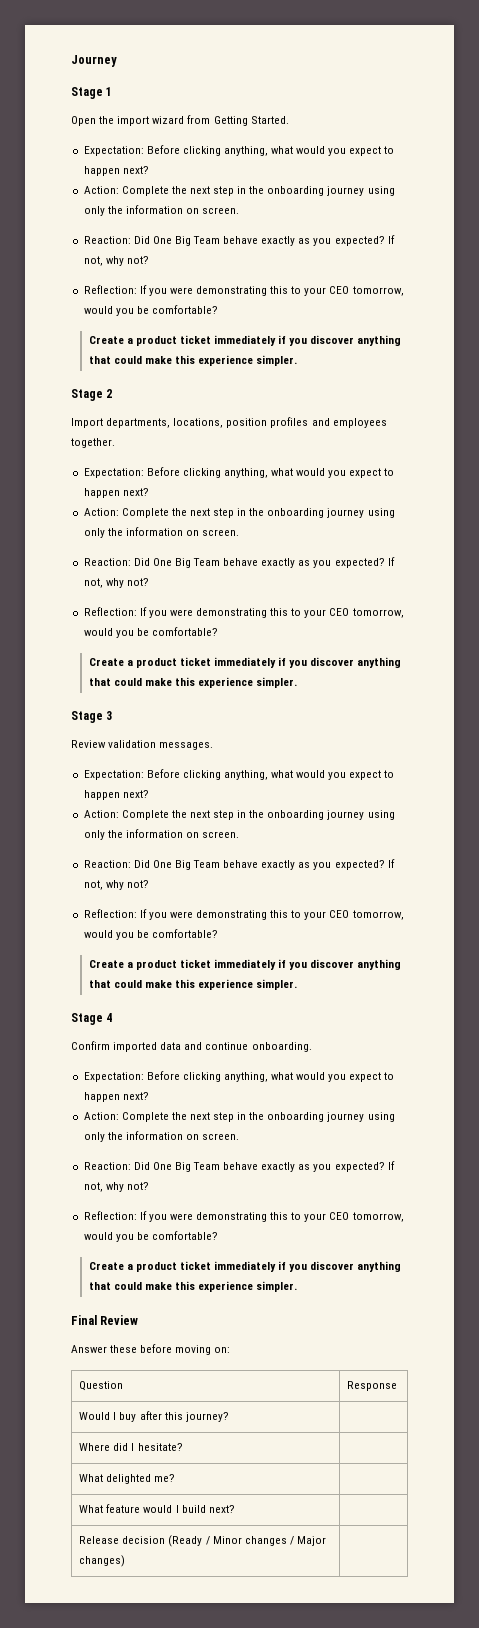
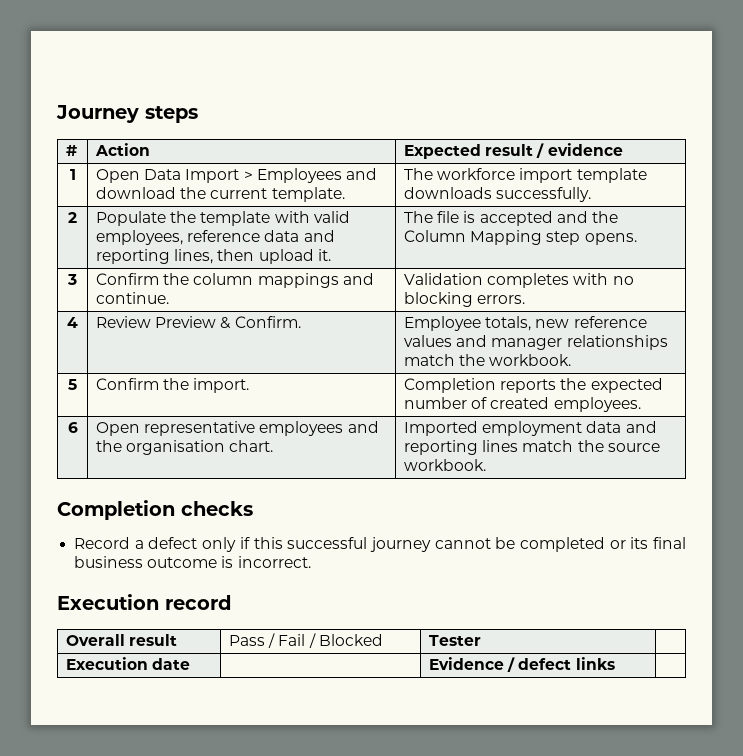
- Journey
- Stage 1
- Open the import wizard from Getting Started.
- Expectation: Before clicking anything, what would you expect to happen next?
- Action: Complete the next step in the onboarding journey using only the information on screen.
- Reaction: Did One Big Team behave exactly as you expected? If not, why not?
- Reflection: If you were demonstrating this to your CEO tomorrow, would you be comfortable?
- Create a product ticket immediately if you discover anything that could make this experience simpler.
- Stage 2
- Import departments, locations, position profiles and employees together.
- Expectation: Before clicking anything, what would you expect to happen next?
- Action: Complete the next step in the onboarding journey using only the information on screen.
- Reaction: Did One Big Team behave exactly as you expected? If not, why not?
- Reflection: If you were demonstrating this to your CEO tomorrow, would you be comfortable?
- Create a product ticket immediately if you discover anything that could make this experience simpler.
- Stage 3
- Review validation messages.
- Expectation: Before clicking anything, what would you expect to happen next?
- Action: Complete the next step in the onboarding journey using only the information on screen.
- Reaction: Did One Big Team behave exactly as you expected? If not, why not?
- Reflection: If you were demonstrating this to your CEO tomorrow, would you be comfortable?
- Create a product ticket immediately if you discover anything that could make this experience simpler.
- Stage 4
- Confirm imported data and continue onboarding.
- Expectation: Before clicking anything, what would you expect to happen next?
- Action: Complete the next step in the onboarding journey using only the information on screen.
- Reaction: Did One Big Team behave exactly as you expected? If not, why not?
- Reflection: If you were demonstrating this to your CEO tomorrow, would you be comfortable?
- Create a product ticket immediately if you discover anything that could make this experience simpler.
- Final Review
- Answer these before moving on:
- Question | Response
- Would I buy after this journey? |
- Where did I hesitate? |
- What delighted me? |
- What feature would I build next? |
- Release decision (Ready / Minor changes / Major changes) |
+ Journey steps
+ # | Action | Expected result / evidence
+ 1 | Open Data Import > Employees and download the current template. | The workforce import template downloads successfully.
+ 2 | Populate the template with valid employees, reference data and reporting lines, then upload it. | The file is accepted and the Column Mapping step opens.
+ 3 | Confirm the column mappings and continue. | Validation completes with no blocking errors.
+ 4 | Review Preview & Confirm. | Employee totals, new reference values and manager relationships match the workbook.
+ 5 | Confirm the import. | Completion reports the expected number of created employees.
+ 6 | Open representative employees and the organisation chart. | Imported employment data and reporting lines match the source workbook.
+ Completion checks
+ Record a defect only if this successful journey cannot be completed or its final business outcome is incorrect.
+ Execution record
+ Overall result | Pass / Fail / Blocked | Tester |
+ Execution date | | Evidence / defect links |

